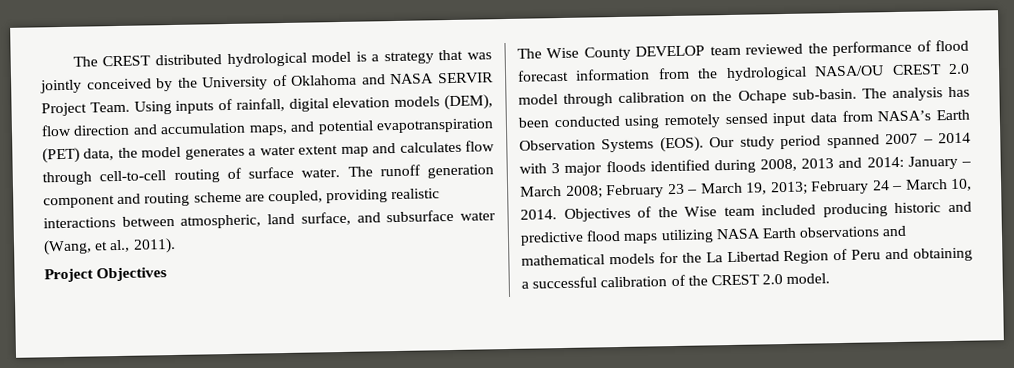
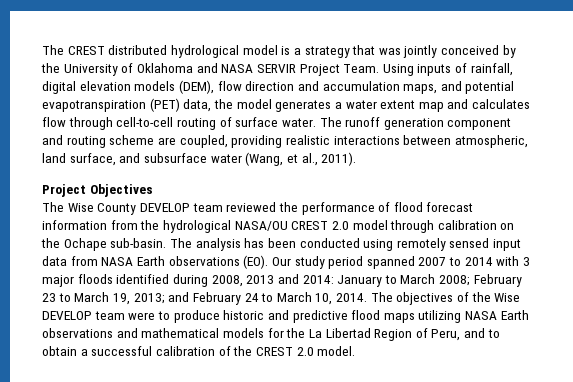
- The analysis has been conducted using remotely sensed input data from NASA’s Earth Observation Systems (EOS). Our study period spanned 2007 – 2014 with 3 major floods identified during 2008, 2013 and 2014: January – March 2008; February 23 – March 19, 2013; February 24 – March 10, 2014.
+ The analysis has been conducted using remotely sensed input data from NASA Earth observations (EO). Our study period spanned 2007 to 2014 with 3 major floods identified during 2008, 2013 and 2014: January to March 2008; February 23 to March 19, 2013; and February 24 to March 10, 2014.
- Objectives of the Wise team included producing historic and predictive flood maps utilizing NASA Earth observations and mathematical models for the La Libertad Region of Peru and obtaining a successful calibration of the CREST 2.0 model.
+ The objectives of the Wise DEVELOP team were to produce historic and predictive flood maps utilizing NASA Earth observations and mathematical models for the La Libertad Region of Peru, and to obtain a successful calibration of the CREST 2.0 model.

